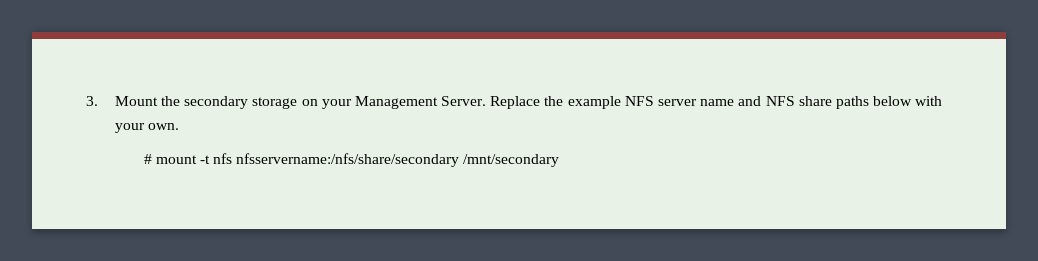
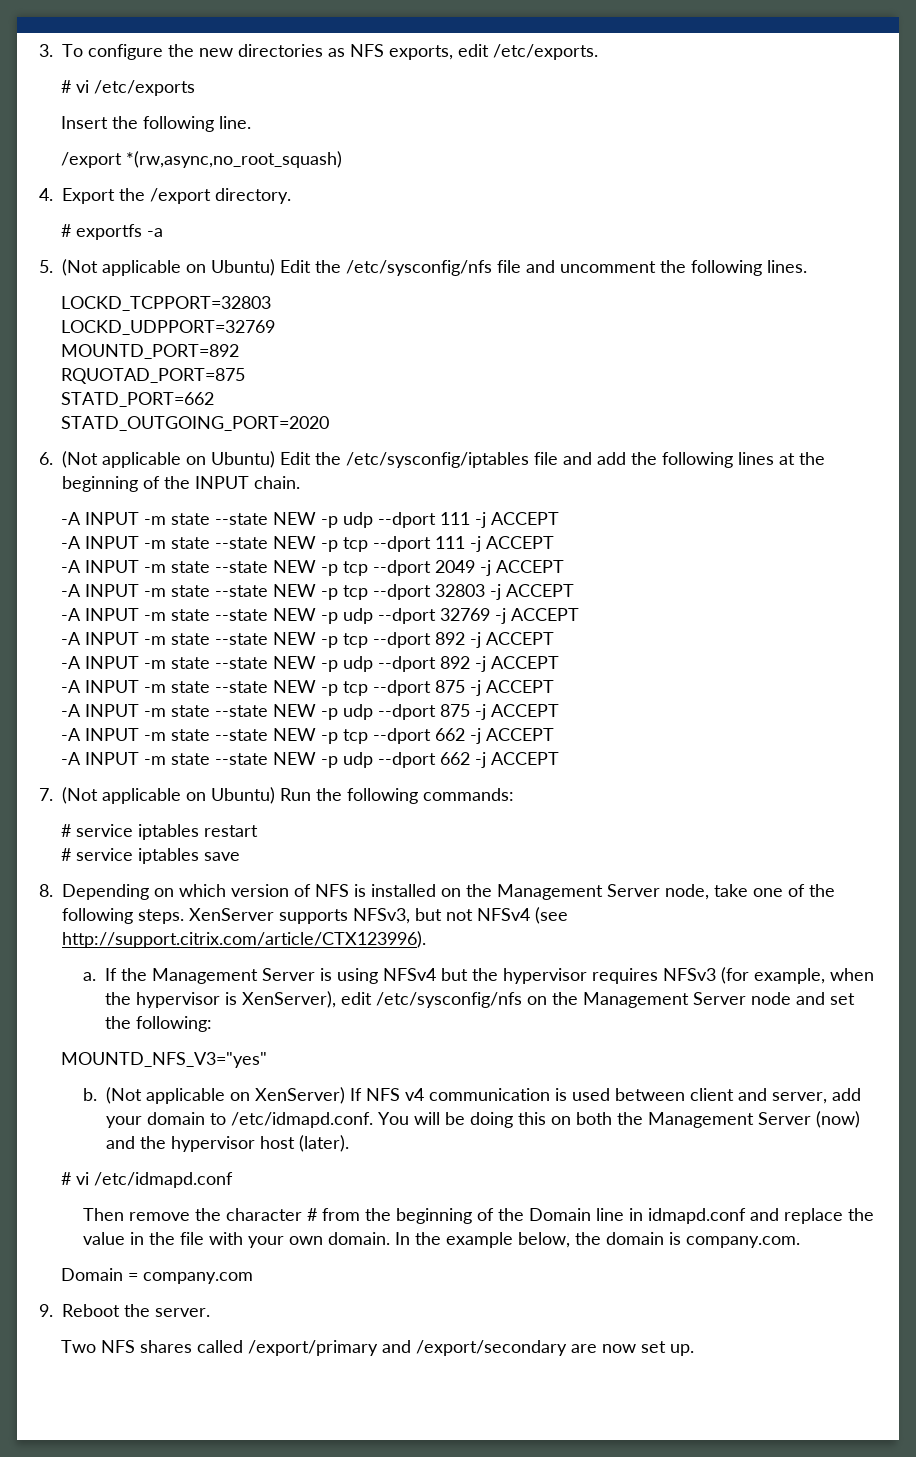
- 3. Mount the secondary storage on your Management Server. Replace the example NFS server name and NFS share paths below with your own.
- # mount -t nfs nfsservername:/nfs/share/secondary /mnt/secondary
+ 3. To configure the new directories as NFS exports, edit /etc/exports.
+ # vi /etc/exports
+ Insert the following line.
+ /export *(rw,async,no_root_squash)
+ 4. Export the /export directory.
+ # exportfs -a
+ 5. (Not applicable on Ubuntu) Edit the /etc/sysconfig/nfs file and uncomment the following lines.
+ LOCKD_TCPPORT=32803
+ LOCKD_UDPPORT=32769
+ MOUNTD_PORT=892
+ RQUOTAD_PORT=875
+ STATD_PORT=662
+ STATD_OUTGOING_PORT=2020
+ 6. (Not applicable on Ubuntu) Edit the /etc/sysconfig/iptables file and add the following lines at the beginning of the INPUT chain.
+ -A INPUT -m state --state NEW -p udp --dport 111 -j ACCEPT
+ -A INPUT -m state --state NEW -p tcp --dport 111 -j ACCEPT
+ -A INPUT -m state --state NEW -p tcp --dport 2049 -j ACCEPT
+ -A INPUT -m state --state NEW -p tcp --dport 32803 -j ACCEPT
+ -A INPUT -m state --state NEW -p udp --dport 32769 -j ACCEPT
+ -A INPUT -m state --state NEW -p tcp --dport 892 -j ACCEPT
+ -A INPUT -m state --state NEW -p udp --dport 892 -j ACCEPT
+ -A INPUT -m state --state NEW -p tcp --dport 875 -j ACCEPT
+ -A INPUT -m state --state NEW -p udp --dport 875 -j ACCEPT
+ -A INPUT -m state --state NEW -p tcp --dport 662 -j ACCEPT
+ -A INPUT -m state --state NEW -p udp --dport 662 -j ACCEPT
+ 7. (Not applicable on Ubuntu) Run the following commands:
+ # service iptables restart
+ # service iptables save
+ 8. Depending on which version of NFS is installed on the Management Server node, take one of the following steps. XenServer supports NFSv3, but not NFSv4 (see http://support.citrix.com/article/CTX123996).
+ a. If the Management Server is using NFSv4 but the hypervisor requires NFSv3 (for example, when the hypervisor is XenServer), edit /etc/sysconfig/nfs on the Management Server node and set the following:
+ MOUNTD_NFS_V3="yes"
+ b. (Not applicable on XenServer) If NFS v4 communication is used between client and server, add your domain to /etc/idmapd.conf. You will be doing this on both the Management Server (now) and the hypervisor host (later).
+ # vi /etc/idmapd.conf
+ Then remove the character # from the beginning of the Domain line in idmapd.conf and replace the value in the file with your own domain. In the example below, the domain is company.com.
+ Domain = company.com
+ 9. Reboot the server.
+ Two NFS shares called /export/primary and /export/secondary are now set up.

